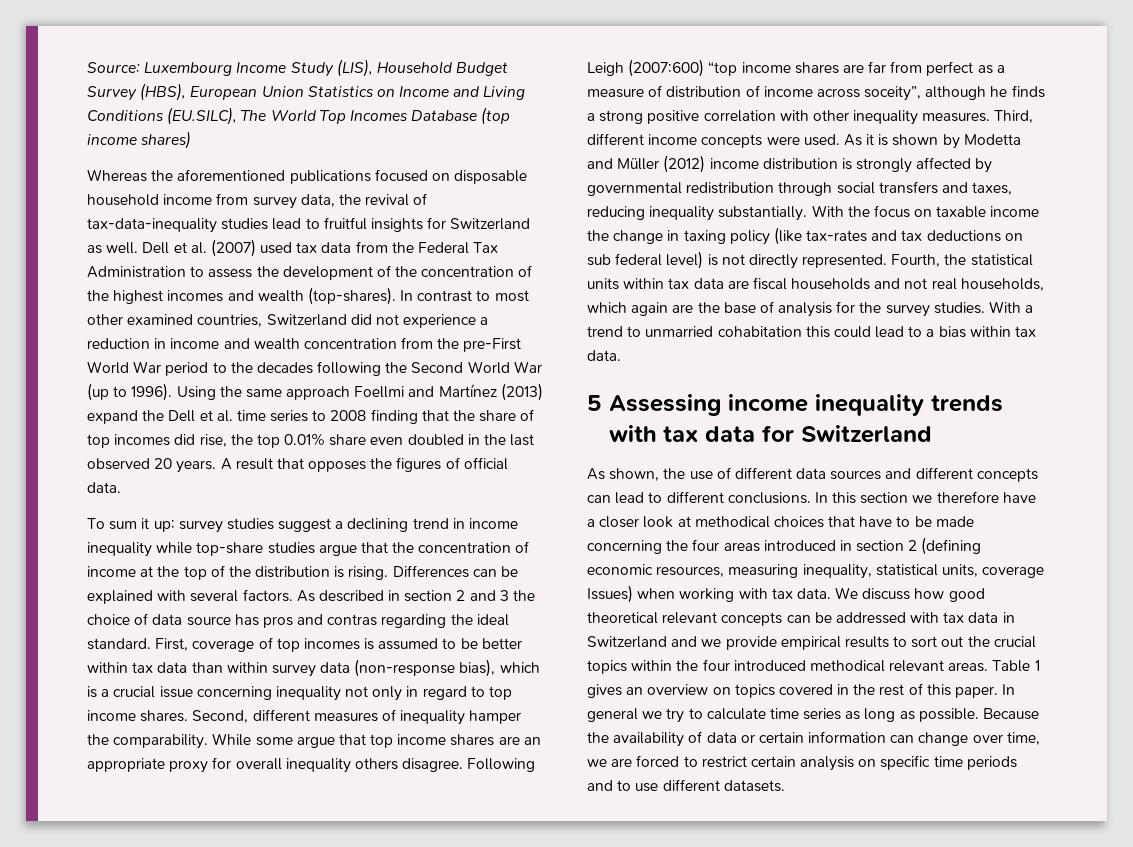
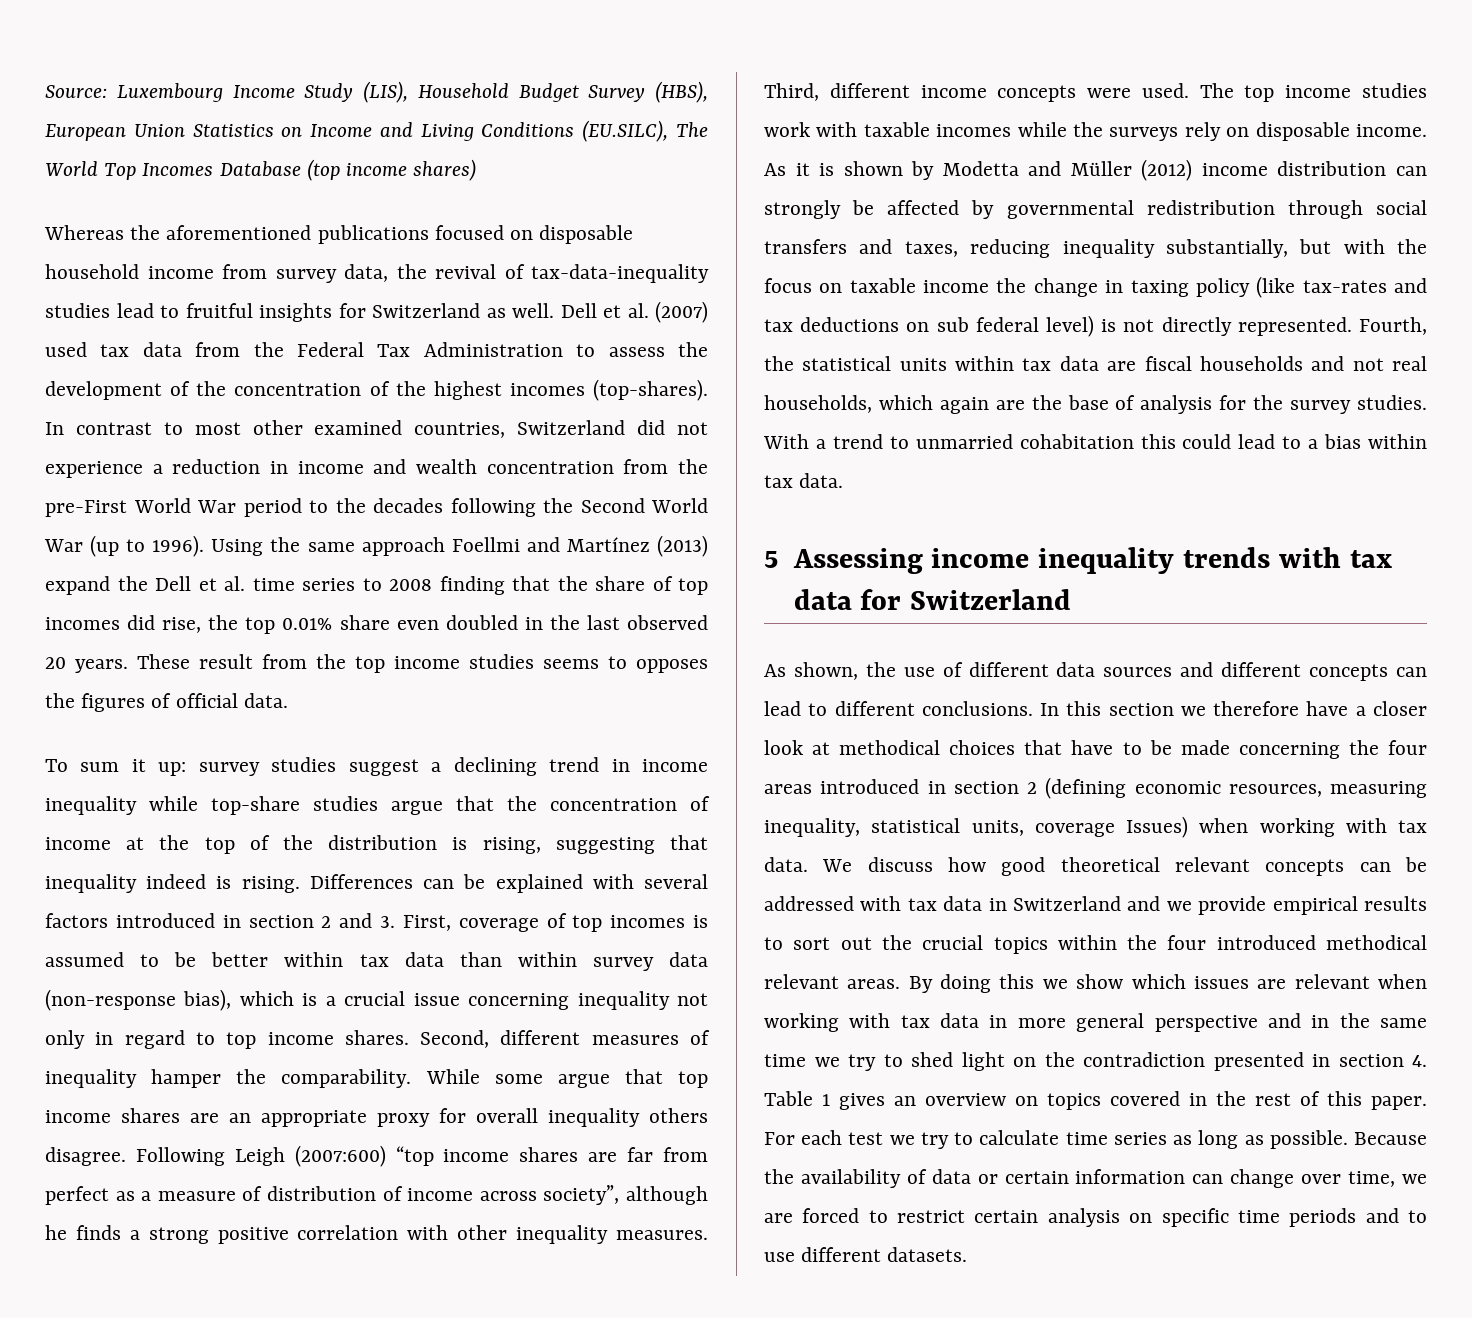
- Dell et al. (2007) used tax data from the Federal Tax Administration to assess the development of the concentration of the highest incomes and wealth (top-shares).
+ Dell et al. (2007) used tax data from the Federal Tax Administration to assess the development of the concentration of the highest incomes (top-shares).
- A result that opposes the figures of official data.
+ These result from the top income studies seems to opposes the figures of official data.
- To sum it up: survey studies suggest a declining trend in income inequality while top-share studies argue that the concentration of income at the top of the distribution is rising.
+ To sum it up: survey studies suggest a declining trend in income inequality while top-share studies argue that the concentration of income at the top of the distribution is rising, suggesting that inequality indeed is rising.
- Differences can be explained with several factors. As described in section 2 and 3 the choice of data source has pros and contras regarding the ideal standard. First, coverage of top incomes is assumed to be better within tax data than within survey data (non-response bias), which is a crucial issue concerning inequality not only in regard to top income shares.
+ Differences can be explained with several factors introduced in section 2 and 3. First, coverage of top incomes is assumed to be better within tax data than within survey data (non-response bias), which is a crucial issue concerning inequality not only in regard to top income shares.
- Following Leigh (2007:600) “top income shares are far from perfect as a measure of distribution of income across soceity”, although he finds a strong positive correlation with other inequality measures.
+ Following Leigh (2007:600) “top income shares are far from perfect as a measure of distribution of income across society”, although he finds a strong positive correlation with other inequality measures.
+ The top income studies work with taxable incomes while the surveys rely on disposable income.
- As it is shown by Modetta and Müller (2012) income distribution is strongly affected by governmental redistribution through social transfers and taxes, reducing inequality substantially. With the focus on taxable income the change in taxing policy (like tax-rates and tax deductions on sub federal level) is not directly represented.
+ As it is shown by Modetta and Müller (2012) income distribution can strongly be affected by governmental redistribution through social transfers and taxes, reducing inequality substantially, but with the focus on taxable income the change in taxing policy (like tax-rates and tax deductions on sub federal level) is not directly represented.
- Table 1 gives an overview on topics covered in the rest of this paper.
+ By doing this we show which issues are relevant when working with tax data in more general perspective and in the same time we try to shed light on the contradiction presented in section 4. Table 1 gives an overview on topics covered in the rest of this paper.
- In general we try to calculate time series as long as possible.
+ For each test we try to calculate time series as long as possible.

